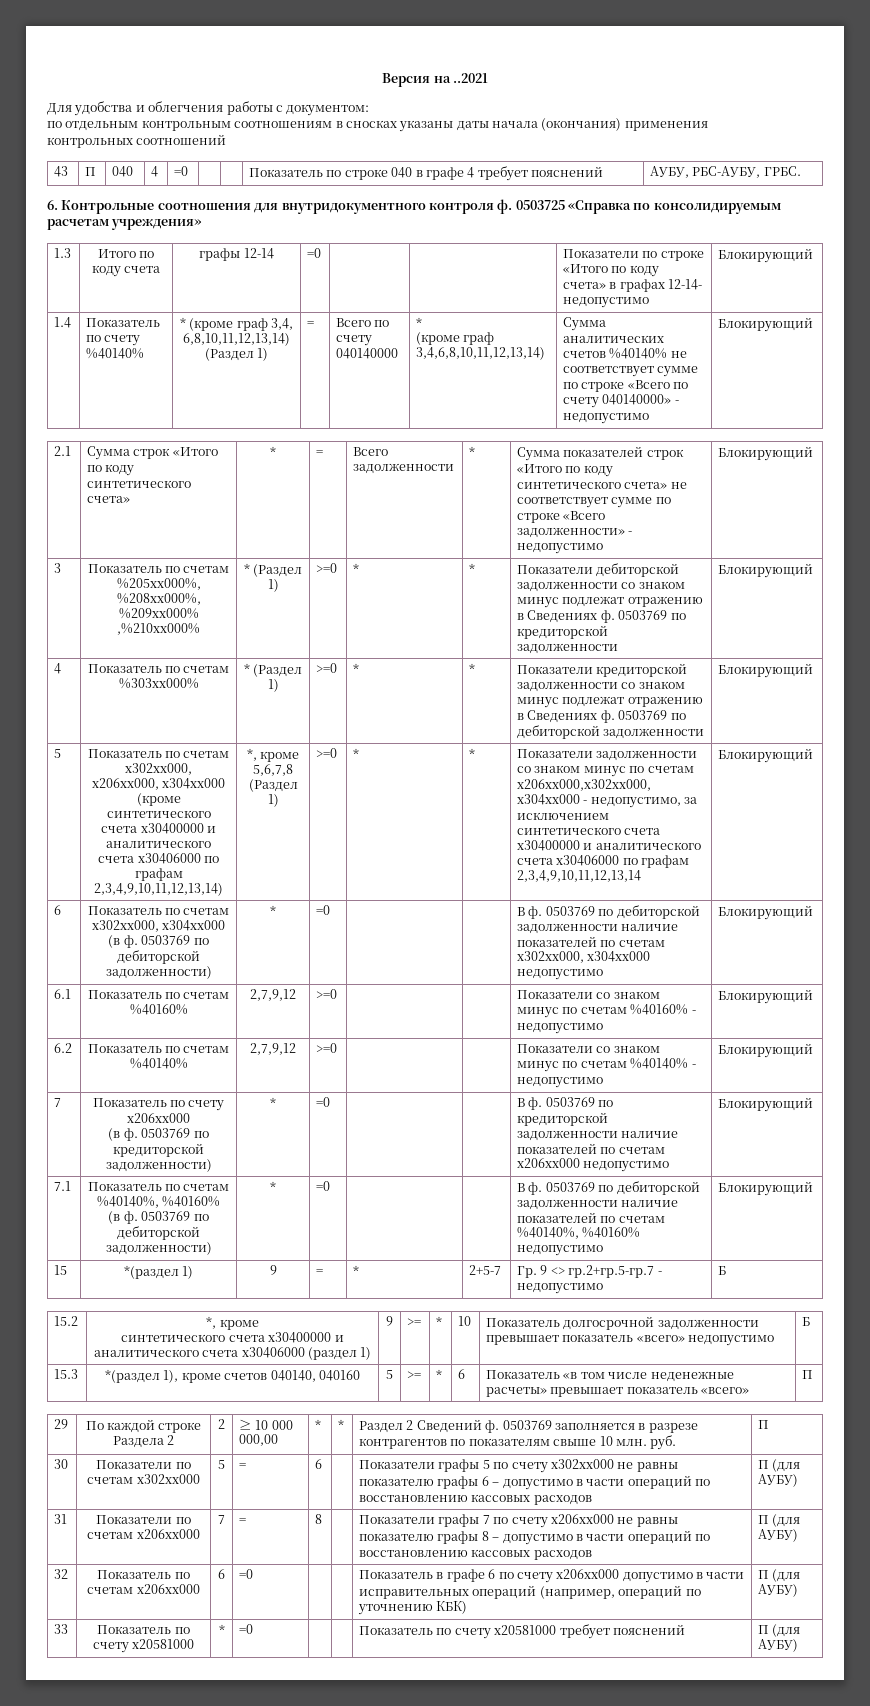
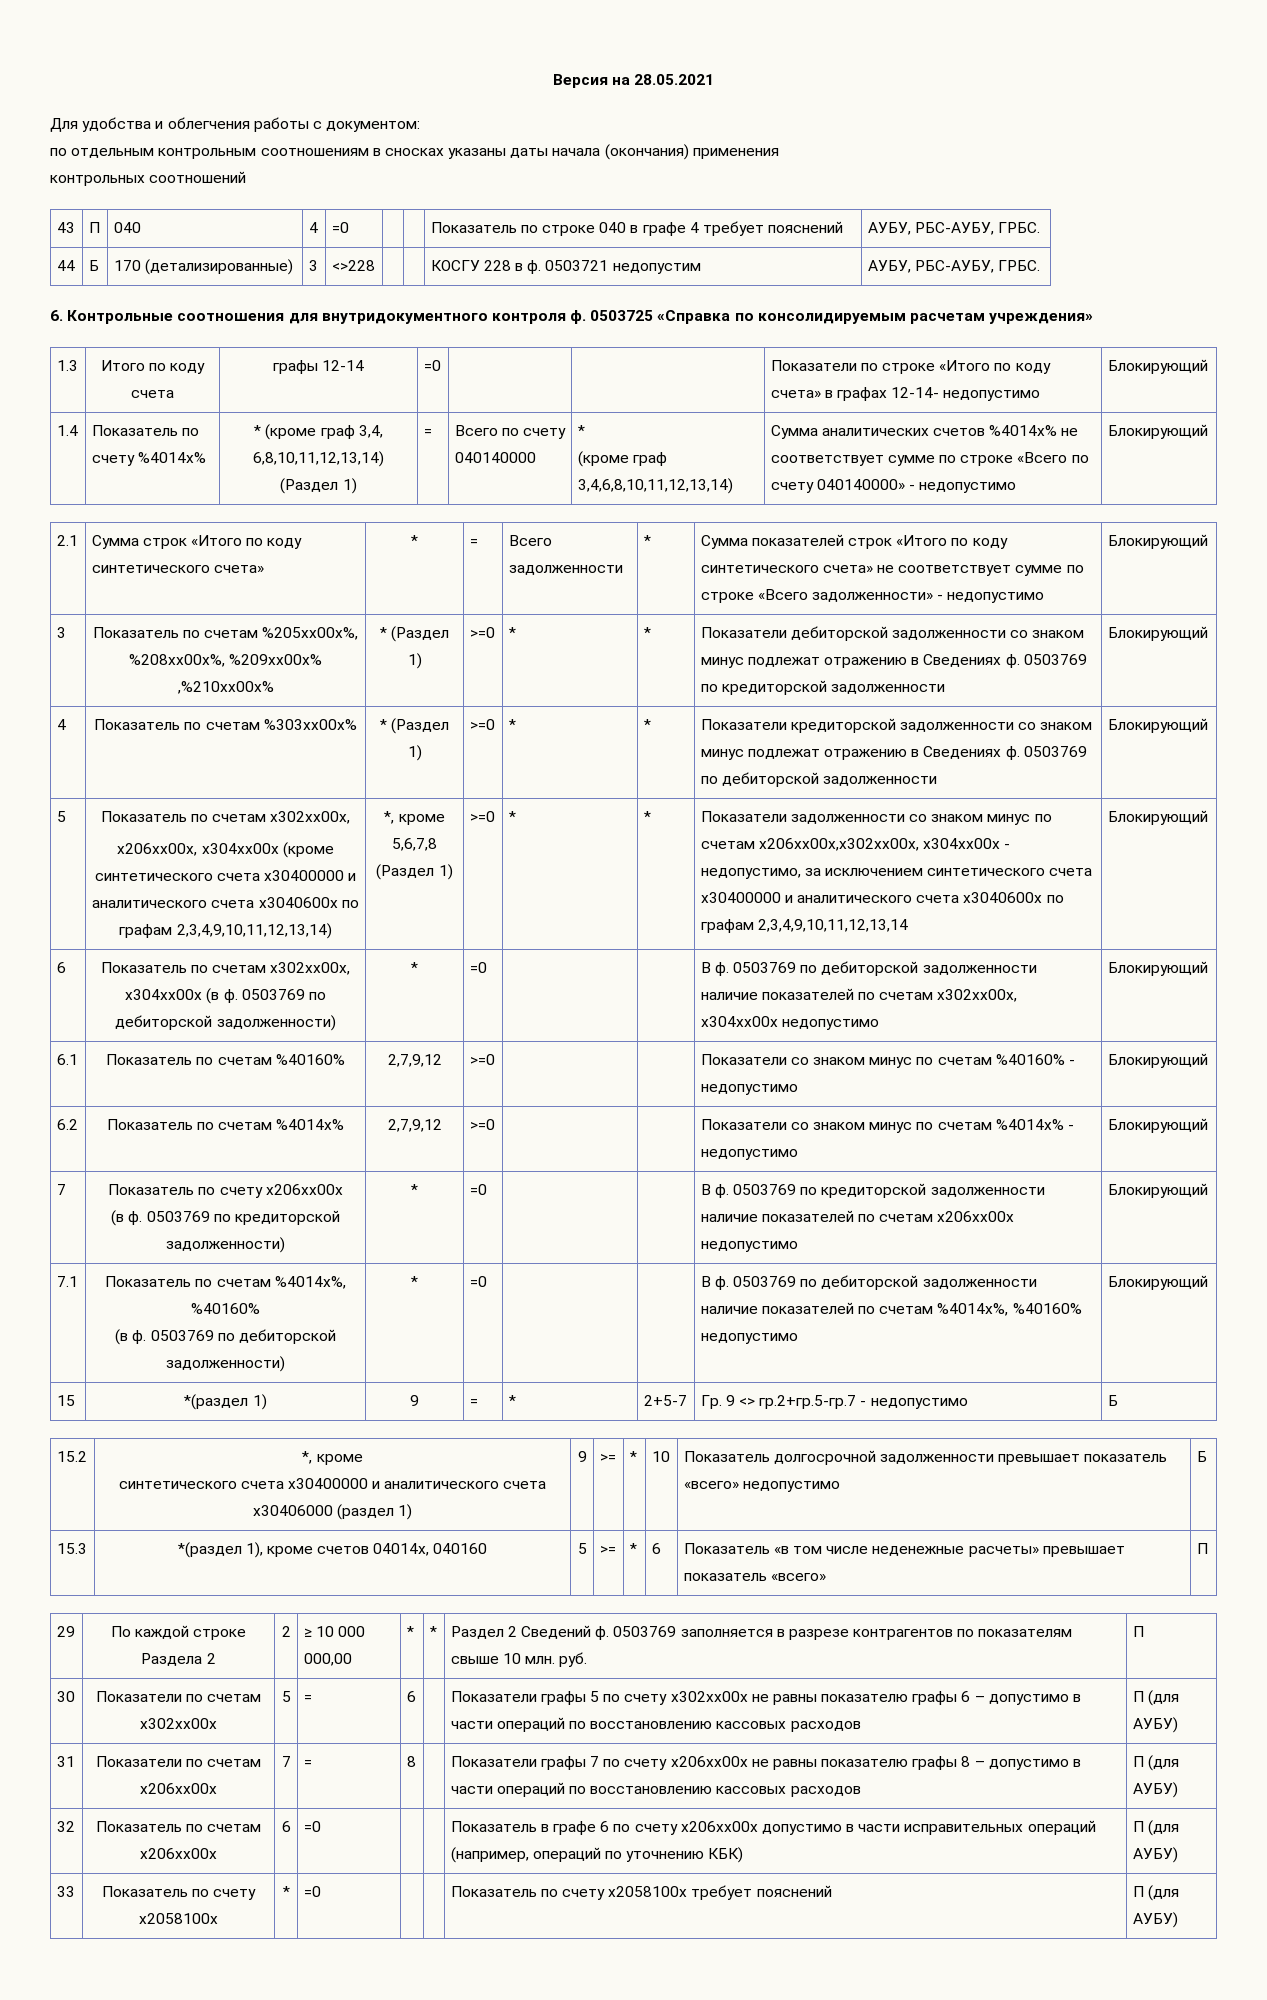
- Версия на ..2021
+ Версия на 28.05.2021
+ 44 | Б | 170 (детализированные) | 3 | <>228 | | | КОСГУ 228 в ф. 0503721 недопустим | АУБУ, РБС-АУБУ, ГРБС.
- 1.4 | Показатель по счету %40140% | * (кроме граф 3,4, 6,8,10,11,12,13,14) (Раздел 1) | = | Всего по счету 040140000 | *
- (кроме граф 3,4,6,8,10,11,12,13,14) | Сумма аналитических счетов %40140% не соответствует сумме по строке «Всего по счету 040140000» - недопустимо | Блокирующий
+ 1.4 | Показатель по счету %4014х% | * (кроме граф 3,4, 6,8,10,11,12,13,14) (Раздел 1) | = | Всего по счету 040140000 | *
+ (кроме граф 3,4,6,8,10,11,12,13,14) | Сумма аналитических счетов %4014х% не соответствует сумме по строке «Всего по счету 040140000» - недопустимо | Блокирующий
- 3 | Показатель по счетам %205хх000%, %208хх000%, %209хх000% ,%210хх000% | * (Раздел 1) | >=0 | * | * | Показатели дебиторской задолженности со знаком минус подлежат отражению в Сведениях ф. 0503769 по кредиторской задолженности | Блокирующий
+ 3 | Показатель по счетам %205хх00х%, %208хх00х%, %209хх00х% ,%210хх00х% | * (Раздел 1) | >=0 | * | * | Показатели дебиторской задолженности со знаком минус подлежат отражению в Сведениях ф. 0503769 по кредиторской задолженности | Блокирующий
- 4 | Показатель по счетам %303хх000% | * (Раздел 1) | >=0 | * | * | Показатели кредиторской задолженности со знаком минус подлежат отражению в Сведениях ф. 0503769 по дебиторской задолженности | Блокирующий
+ 4 | Показатель по счетам %303хх00х% | * (Раздел 1) | >=0 | * | * | Показатели кредиторской задолженности со знаком минус подлежат отражению в Сведениях ф. 0503769 по дебиторской задолженности | Блокирующий
- 5 | Показатель по счетам х302хх000,
- х206хх000, х304хх000 (кроме синтетического счета х30400000 и аналитического счета х30406000 по графам 2,3,4,9,10,11,12,13,14)
+ 5 | Показатель по счетам х302хх00х,
+ х206хх00х, х304хх00х (кроме синтетического счета х30400000 и аналитического счета х3040600х по графам 2,3,4,9,10,11,12,13,14)
- Показатели задолженности со знаком минус по счетам х206хх000,х302хх000, х304хх000 - недопустимо, за исключением синтетического счета х30400000 и аналитического счета х30406000 по графам 2,3,4,9,10,11,12,13,14
+ Показатели задолженности со знаком минус по счетам х206хх00х,х302хх00х, х304хх00х - недопустимо, за исключением синтетического счета х30400000 и аналитического счета х3040600х по графам 2,3,4,9,10,11,12,13,14
- 6 | Показатель по счетам х302хх000, х304хх000 (в ф. 0503769 по дебиторской задолженности) | * | =0 | | | В ф. 0503769 по дебиторской задолженности наличие показателей по счетам х302хх000, х304хх000 недопустимо | Блокирующий
+ 6 | Показатель по счетам х302хх00х, х304хх00х (в ф. 0503769 по дебиторской задолженности) | * | =0 | | | В ф. 0503769 по дебиторской задолженности наличие показателей по счетам х302хх00х, х304хх00х недопустимо | Блокирующий
- 6.2 | Показатель по счетам %40140% | 2,7,9,12 | >=0 | | | Показатели со знаком минус по счетам %40140% - недопустимо | Блокирующий
+ 6.2 | Показатель по счетам %4014х% | 2,7,9,12 | >=0 | | | Показатели со знаком минус по счетам %4014х% - недопустимо | Блокирующий
- 7 | Показатель по счету х206хх000
- (в ф. 0503769 по кредиторской задолженности) | * | =0 | | | В ф. 0503769 по кредиторской задолженности наличие показателей по счетам х206хх000 недопустимо | Блокирующий
+ 7 | Показатель по счету х206хх00х
+ (в ф. 0503769 по кредиторской задолженности) | * | =0 | | | В ф. 0503769 по кредиторской задолженности наличие показателей по счетам х206хх00х недопустимо | Блокирующий
- 7.1 | Показатель по счетам %40140%, %40160%
- (в ф. 0503769 по дебиторской задолженности) | * | =0 | | | В ф. 0503769 по дебиторской задолженности наличие показателей по счетам %40140%, %40160% недопустимо | Блокирующий
+ 7.1 | Показатель по счетам %4014х%, %40160%
+ (в ф. 0503769 по дебиторской задолженности) | * | =0 | | | В ф. 0503769 по дебиторской задолженности наличие показателей по счетам %4014х%, %40160% недопустимо | Блокирующий
- 15.3 | *(раздел 1), кроме счетов 040140, 040160 | 5 | >= | * | 6 | Показатель «в том числе неденежные расчеты» превышает показатель «всего» | П
+ 15.3 | *(раздел 1), кроме счетов 04014х, 040160 | 5 | >= | * | 6 | Показатель «в том числе неденежные расчеты» превышает показатель «всего» | П
- 30 | Показатели по счетам х302хх000 | 5 | = | 6 | | Показатели графы 5 по счету х302хх000 не равны показателю графы 6 – допустимо в части операций по восстановлению кассовых расходов | П (для АУБУ)
+ 30 | Показатели по счетам х302хх00х | 5 | = | 6 | | Показатели графы 5 по счету х302хх00х не равны показателю графы 6 – допустимо в части операций по восстановлению кассовых расходов | П (для АУБУ)
- 31 | Показатели по счетам х206хх000 | 7 | = | 8 | | Показатели графы 7 по счету х206хх000 не равны показателю графы 8 – допустимо в части операций по восстановлению кассовых расходов | П (для АУБУ)
+ 31 | Показатели по счетам х206хх00х | 7 | = | 8 | | Показатели графы 7 по счету х206хх00х не равны показателю графы 8 – допустимо в части операций по восстановлению кассовых расходов | П (для АУБУ)
- 32 | Показатель по счетам х206хх000 | 6 | =0 | | | Показатель в графе 6 по счету х206хх000 допустимо в части исправительных операций (например, операций по уточнению КБК) | П (для АУБУ)
+ 32 | Показатель по счетам х206хх00х | 6 | =0 | | | Показатель в графе 6 по счету х206хх00х допустимо в части исправительных операций (например, операций по уточнению КБК) | П (для АУБУ)
- 33 | Показатель по счету х20581000 | * | =0 | | | Показатель по счету х20581000 требует пояснений | П (для АУБУ)
+ 33 | Показатель по счету х2058100х | * | =0 | | | Показатель по счету х2058100х требует пояснений | П (для АУБУ)

